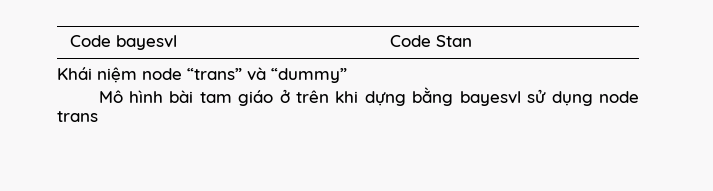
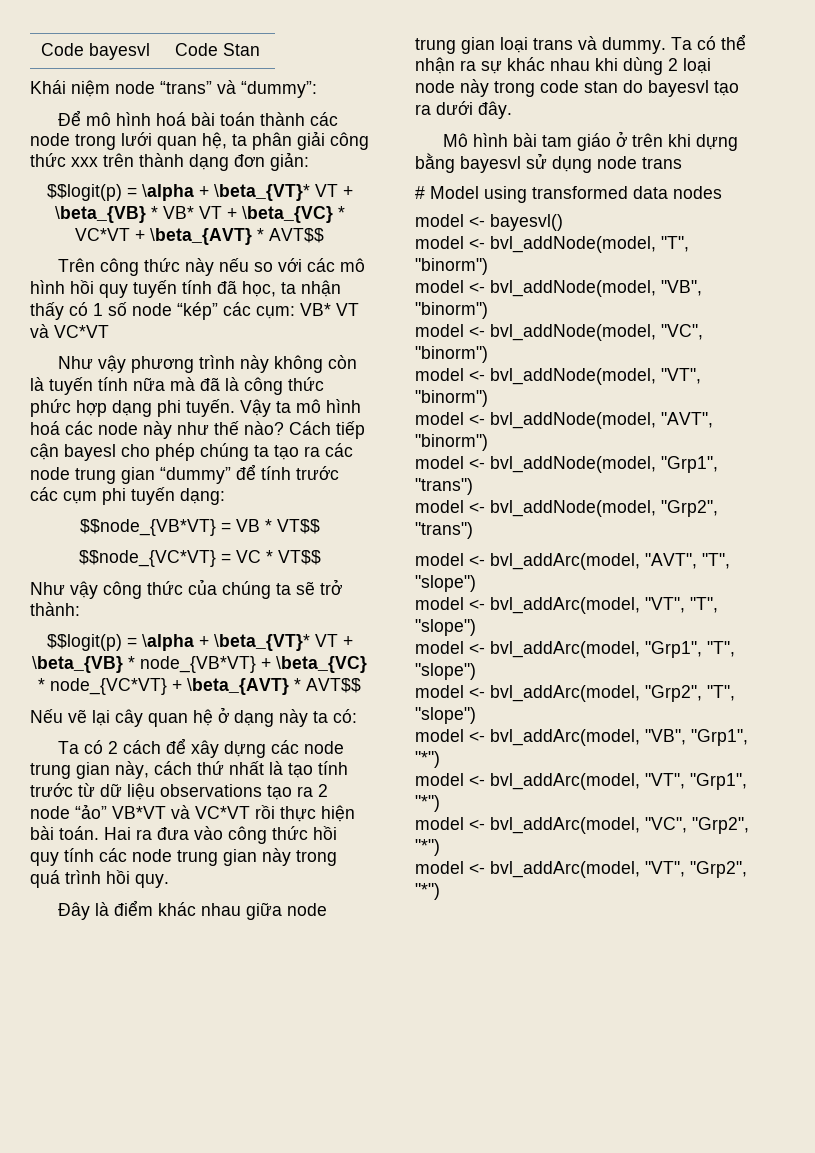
- Khái niệm node “trans” và “dummy”
+ Khái niệm node “trans” và “dummy”:
+ Để mô hình hoá bài toán thành các node trong lưới quan hệ, ta phân giải công thức xxx trên thành dạng đơn giản:
+ $$logit(p) = \alpha + \beta_{VT}* VT + \beta_{VB} * VB* VT + \beta_{VC} * VC*VT + \beta_{AVT} * AVT$$
+ Trên công thức này nếu so với các mô hình hồi quy tuyến tính đã học, ta nhận thấy có 1 số node “kép” các cụm: VB* VT và VC*VT
+ Như vậy phương trình này không còn là tuyến tính nữa mà đã là công thức phức hợp dạng phi tuyến. Vậy ta mô hình hoá các node này như thế nào? Cách tiếp cận bayesl cho phép chúng ta tạo ra các node trung gian “dummy” để tính trước các cụm phi tuyến dạng:
+ $$node_{VB*VT} = VB * VT$$
+ $$node_{VC*VT} = VC * VT$$
+ Như vậy công thức của chúng ta sẽ trở thành:
+ $$logit(p) = \alpha + \beta_{VT}* VT + \beta_{VB} * node_{VB*VT} + \beta_{VC} * node_{VC*VT} + \beta_{AVT} * AVT$$
+ Nếu vẽ lại cây quan hệ ở dạng này ta có:
+ Ta có 2 cách để xây dựng các node trung gian này, cách thứ nhất là tạo tính trước từ dữ liệu observations tạo ra 2 node “ảo” VB*VT và VC*VT rồi thực hiện bài toán. Hai ra đưa vào công thức hồi quy tính các node trung gian này trong quá trình hồi quy.
+ Đây là điểm khác nhau giữa node trung gian loại trans và dummy. Ta có thể nhận ra sự khác nhau khi dùng 2 loại node này trong code stan do bayesvl tạo ra dưới đây.
+ # Model using transformed data nodes
+ model <- bayesvl()
+ model <- bvl_addNode(model, "T", "binorm")
+ model <- bvl_addNode(model, "VB", "binorm")
+ model <- bvl_addNode(model, "VC", "binorm")
+ model <- bvl_addNode(model, "VT", "binorm")
+ model <- bvl_addNode(model, "AVT", "binorm")
+ model <- bvl_addNode(model, "Grp1", "trans")
+ model <- bvl_addNode(model, "Grp2", "trans")
+ model <- bvl_addArc(model, "AVT", "T", "slope")
+ model <- bvl_addArc(model, "VT", "T", "slope")
+ model <- bvl_addArc(model, "Grp1", "T", "slope")
+ model <- bvl_addArc(model, "Grp2", "T", "slope")
+ model <- bvl_addArc(model, "VB", "Grp1", "*")
+ model <- bvl_addArc(model, "VT", "Grp1", "*")
+ model <- bvl_addArc(model, "VC", "Grp2", "*")
+ model <- bvl_addArc(model, "VT", "Grp2", "*")

